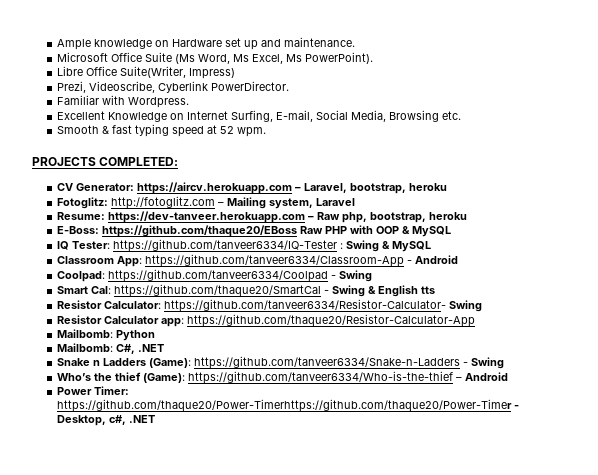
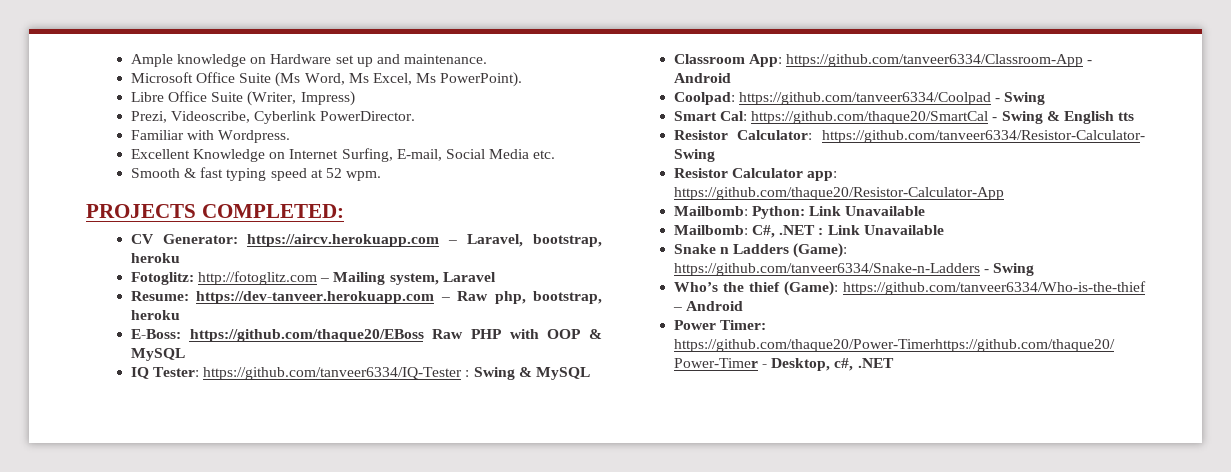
- Libre Office Suite(Writer, Impress)
+ Libre Office Suite (Writer, Impress)
- Excellent Knowledge on Internet Surfing, E-mail, Social Media, Browsing etc.
+ Excellent Knowledge on Internet Surfing, E-mail, Social Media etc.
- Mailbomb: Python
+ Mailbomb: Python: Link Unavailable
- Mailbomb: C#, .NET
+ Mailbomb: C#, .NET : Link Unavailable

